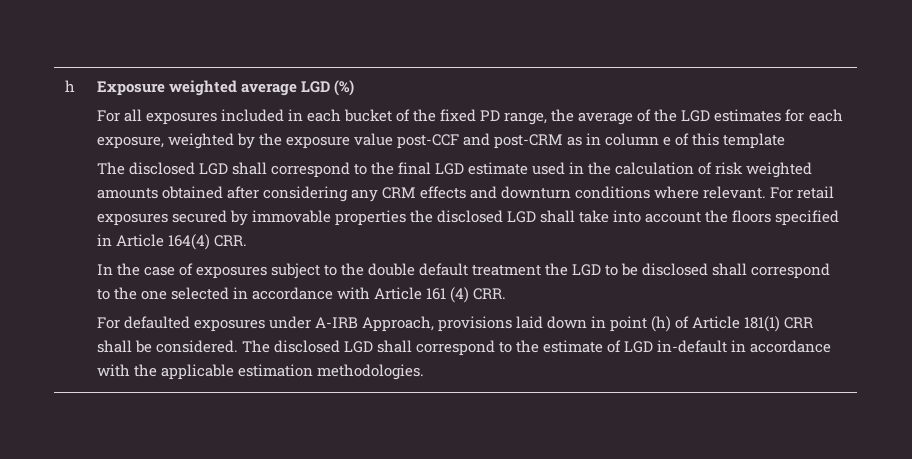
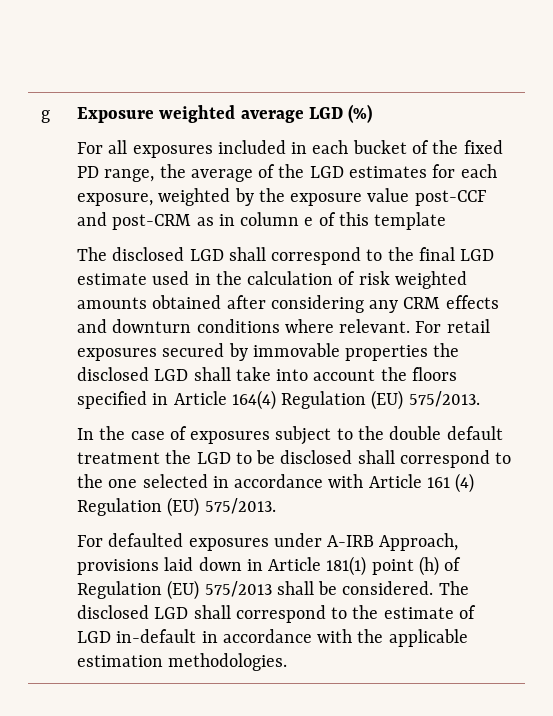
- h
+ g
- For retail exposures secured by immovable properties the disclosed LGD shall take into account the floors specified in Article 164(4) CRR.
+ For retail exposures secured by immovable properties the disclosed LGD shall take into account the floors specified in Article 164(4) Regulation (EU) 575/2013.
- In the case of exposures subject to the double default treatment the LGD to be disclosed shall correspond to the one selected in accordance with Article 161 (4) CRR.
+ In the case of exposures subject to the double default treatment the LGD to be disclosed shall correspond to the one selected in accordance with Article 161 (4) Regulation (EU) 575/2013.
- For defaulted exposures under A-IRB Approach, provisions laid down in point (h) of Article 181(1) CRR shall be considered.
+ For defaulted exposures under A-IRB Approach, provisions laid down in Article 181(1) point (h) of Regulation (EU) 575/2013 shall be considered.

